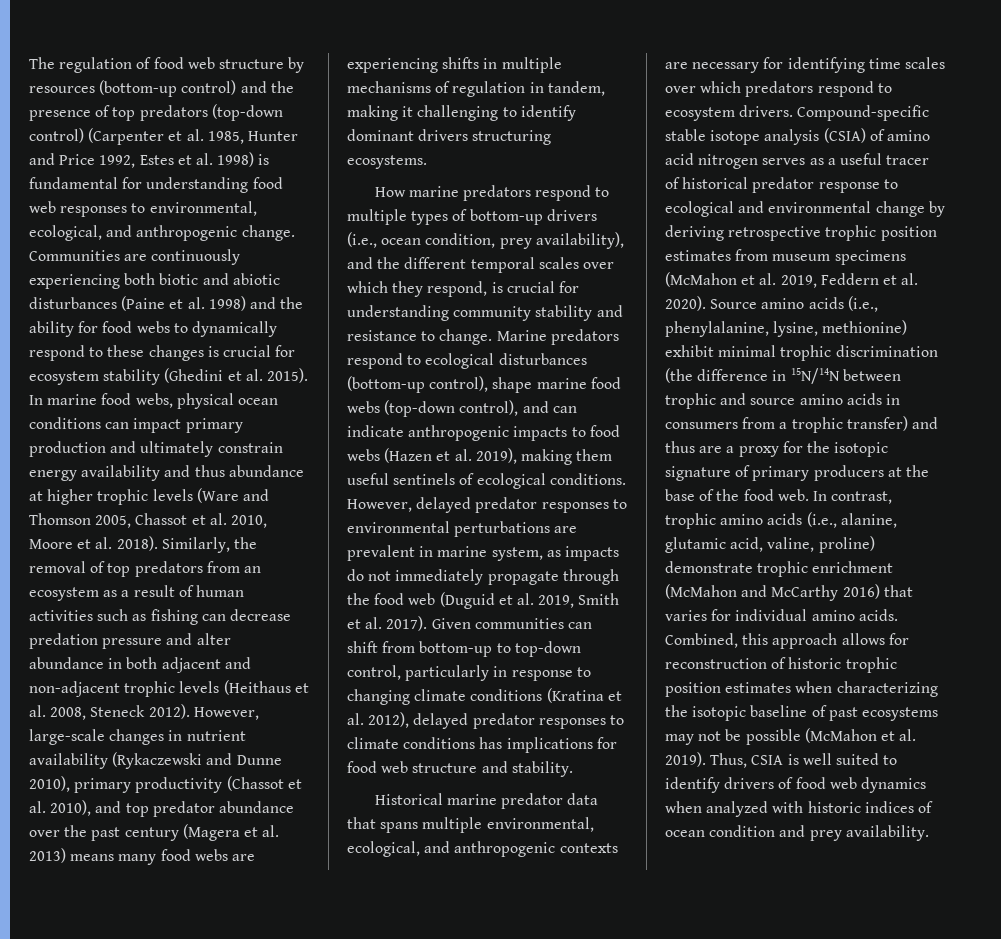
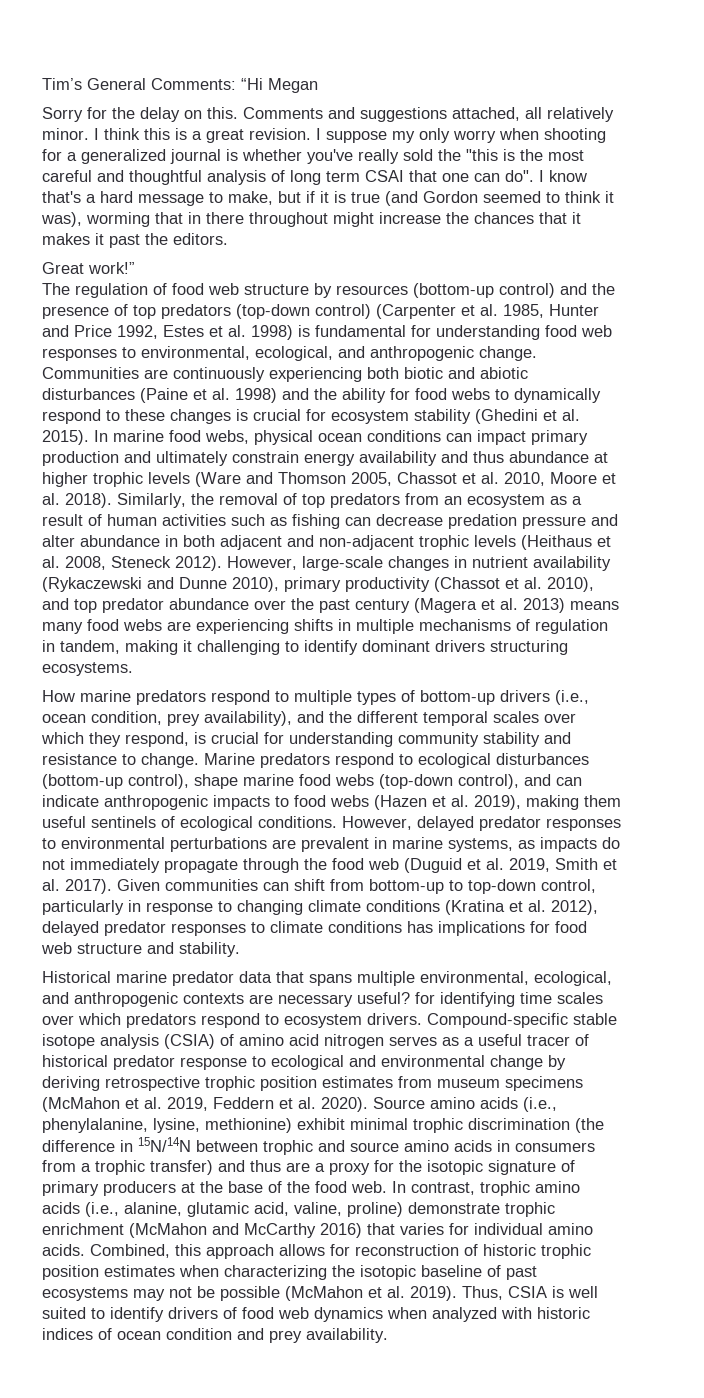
+ Tim’s General Comments: “Hi Megan
+ Sorry for the delay on this. Comments and suggestions attached, all relatively minor. I think this is a great revision. I suppose my only worry when shooting for a generalized journal is whether you've really sold the "this is the most careful and thoughtful analysis of long term CSAI that one can do". I know that's a hard message to make, but if it is true (and Gordon seemed to think it was), worming that in there throughout might increase the chances that it makes it past the editors.
+ Great work!”
- However, delayed predator responses to environmental perturbations are prevalent in marine system, as impacts do not immediately propagate through the food web (Duguid et al. 2019, Smith et al. 2017).
+ However, delayed predator responses to environmental perturbations are prevalent in marine systems, as impacts do not immediately propagate through the food web (Duguid et al. 2019, Smith et al. 2017).
- Historical marine predator data that spans multiple environmental, ecological, and anthropogenic contexts are necessary for identifying time scales over which predators respond to ecosystem drivers.
+ Historical marine predator data that spans multiple environmental, ecological, and anthropogenic contexts are necessary useful? for identifying time scales over which predators respond to ecosystem drivers.

